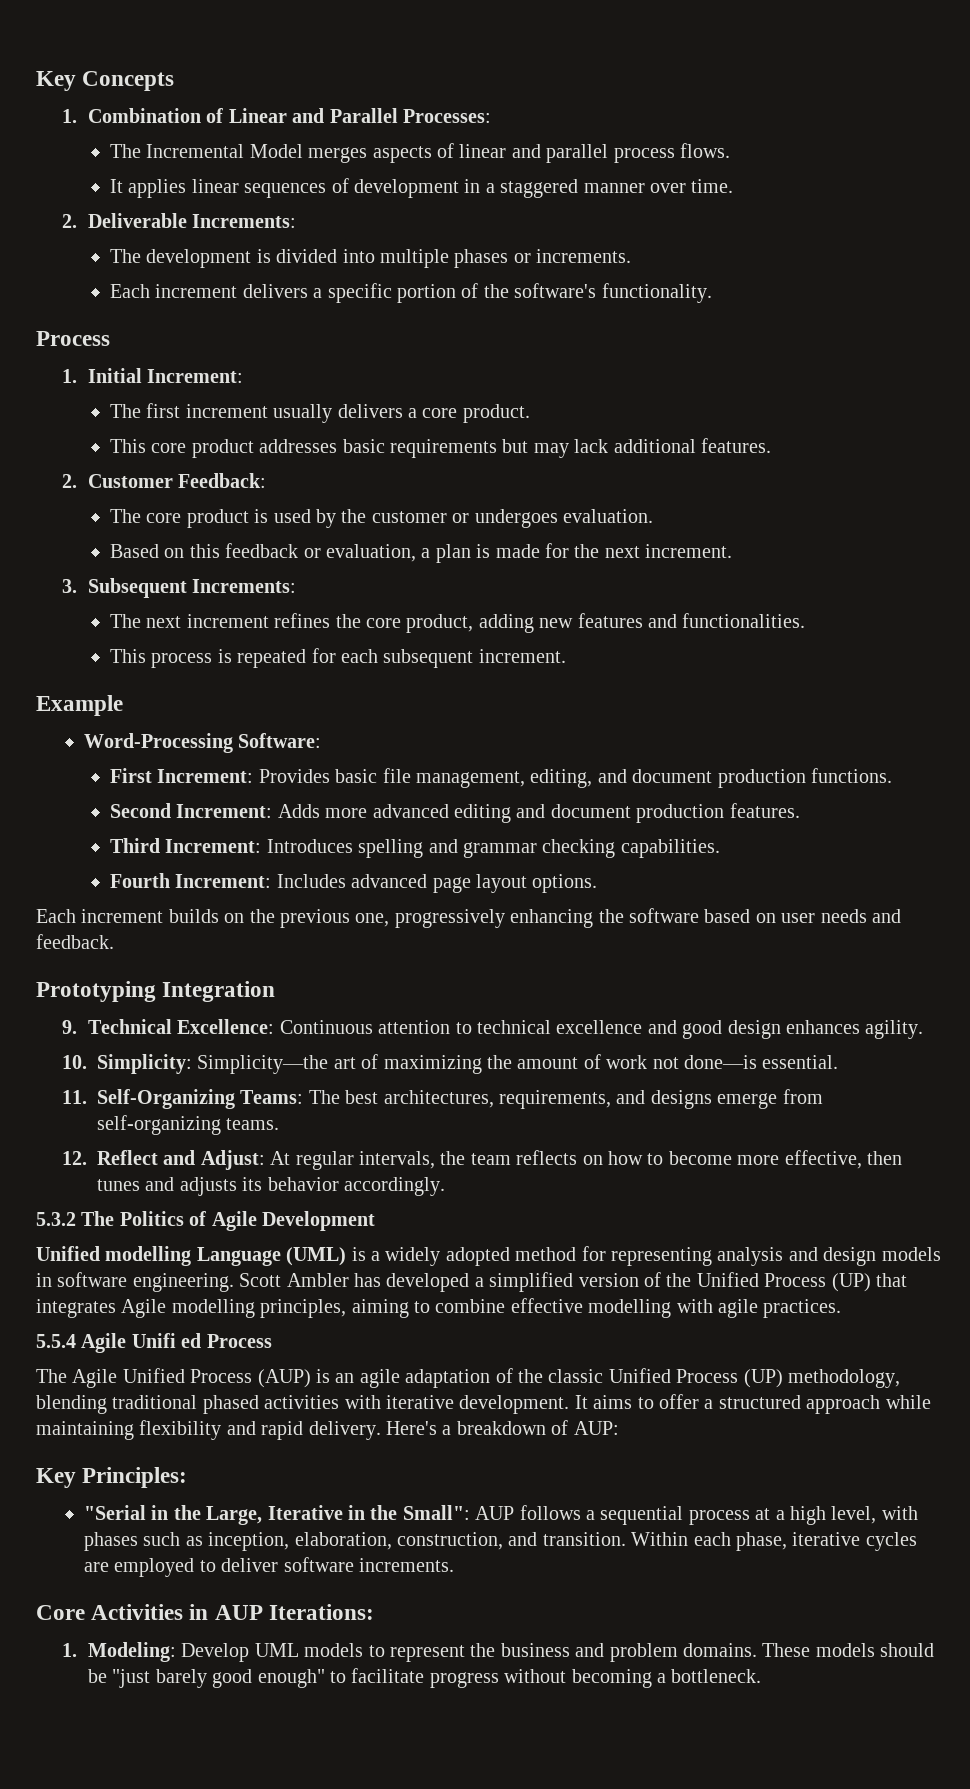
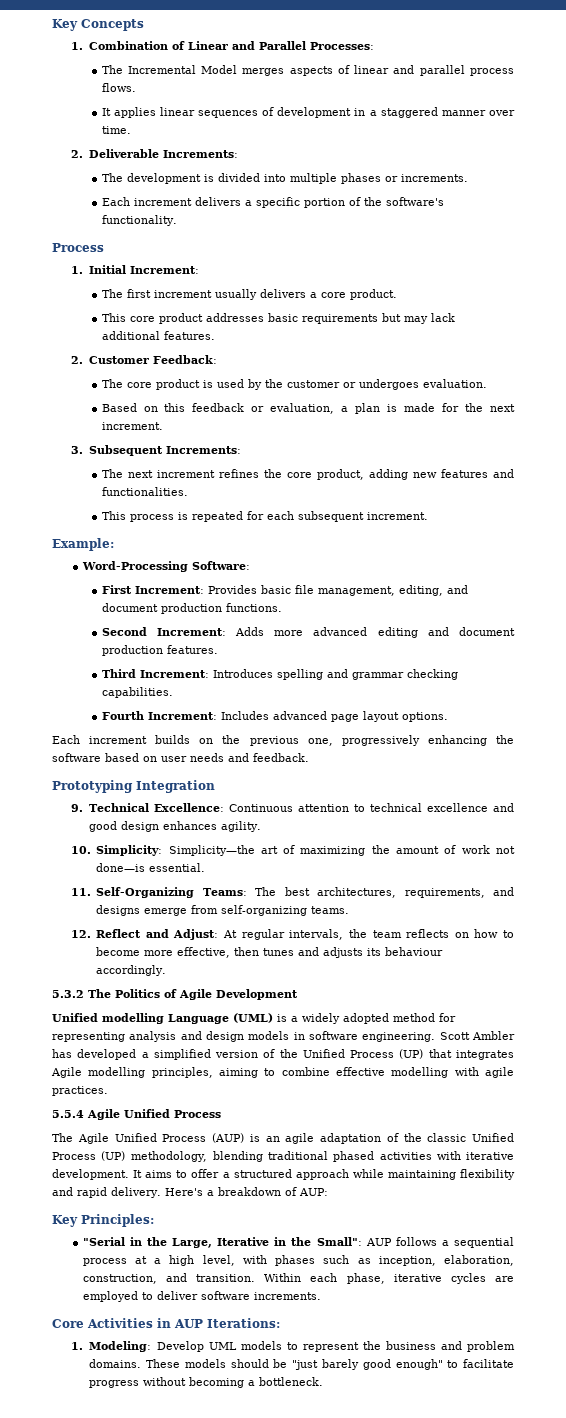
- Example
+ Example:
- 12. Reflect and Adjust: At regular intervals, the team reflects on how to become more effective, then tunes and adjusts its behavior accordingly.
+ 12. Reflect and Adjust: At regular intervals, the team reflects on how to become more effective, then tunes and adjusts its behaviour accordingly.
- 5.5.4 Agile Unifi ed Process
+ 5.5.4 Agile Unified Process

